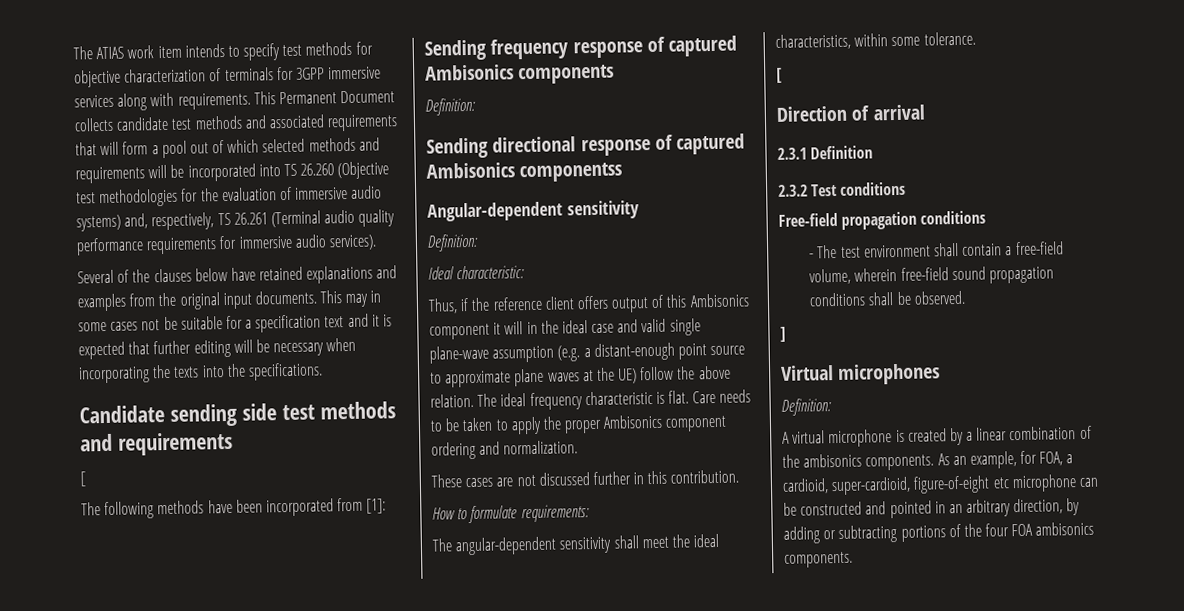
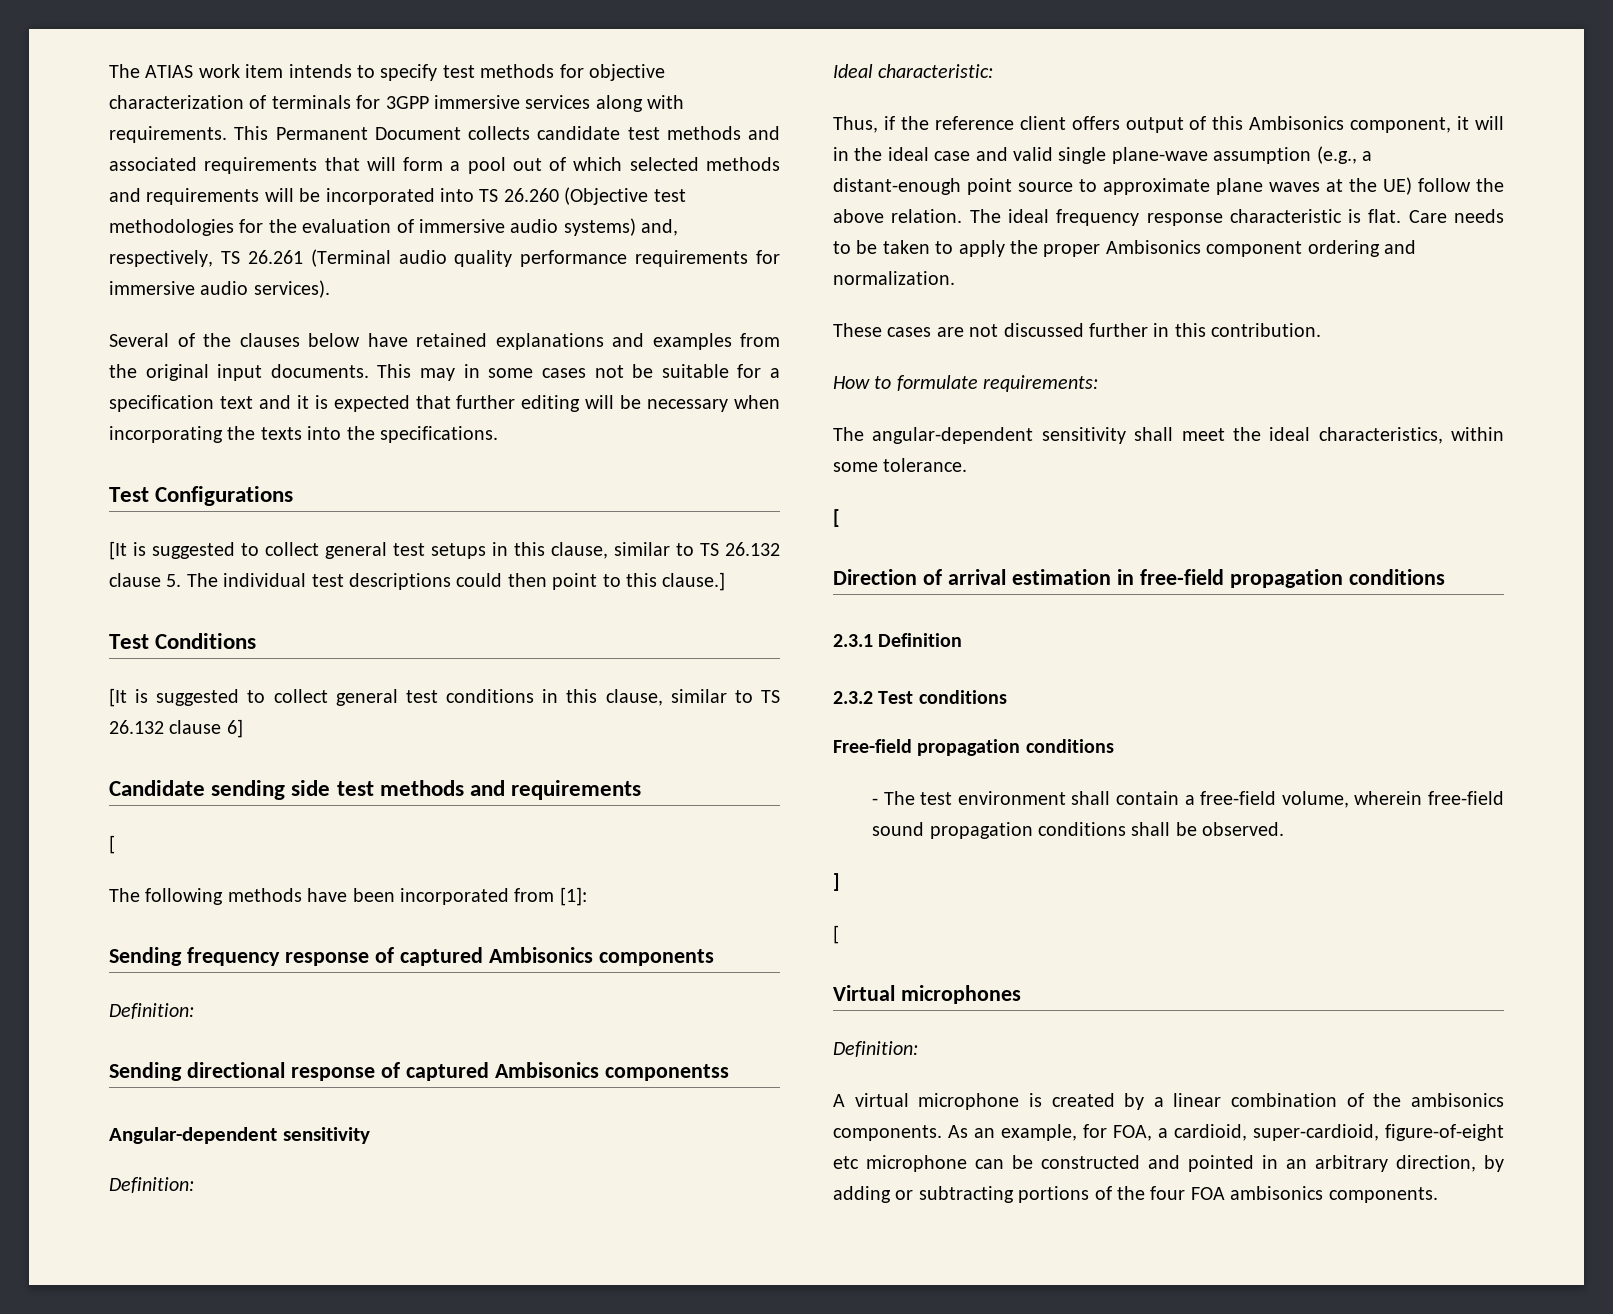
+ Test Configurations
+ [It is suggested to collect general test setups in this clause, similar to TS 26.132 clause 5. The individual test descriptions could then point to this clause.]
+ Test Conditions
+ [It is suggested to collect general test conditions in this clause, similar to TS 26.132 clause 6]
- Thus, if the reference client offers output of this Ambisonics component it will in the ideal case and valid single plane-wave assumption (e.g. a distant-enough point source to approximate plane waves at the UE) follow the above relation.
+ Thus, if the reference client offers output of this Ambisonics component, it will in the ideal case and valid single plane-wave assumption (e.g., a distant-enough point source to approximate plane waves at the UE) follow the above relation.
- The ideal frequency characteristic is flat.
+ The ideal frequency response characteristic is flat.
- Direction of arrival
+ Direction of arrival estimation in free-field propagation conditions
  ]
+ [

